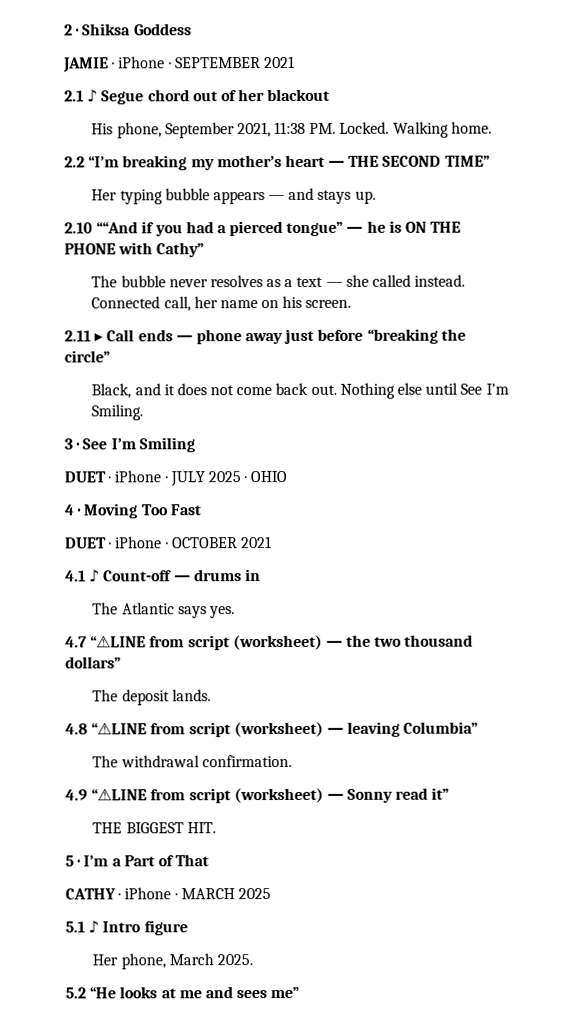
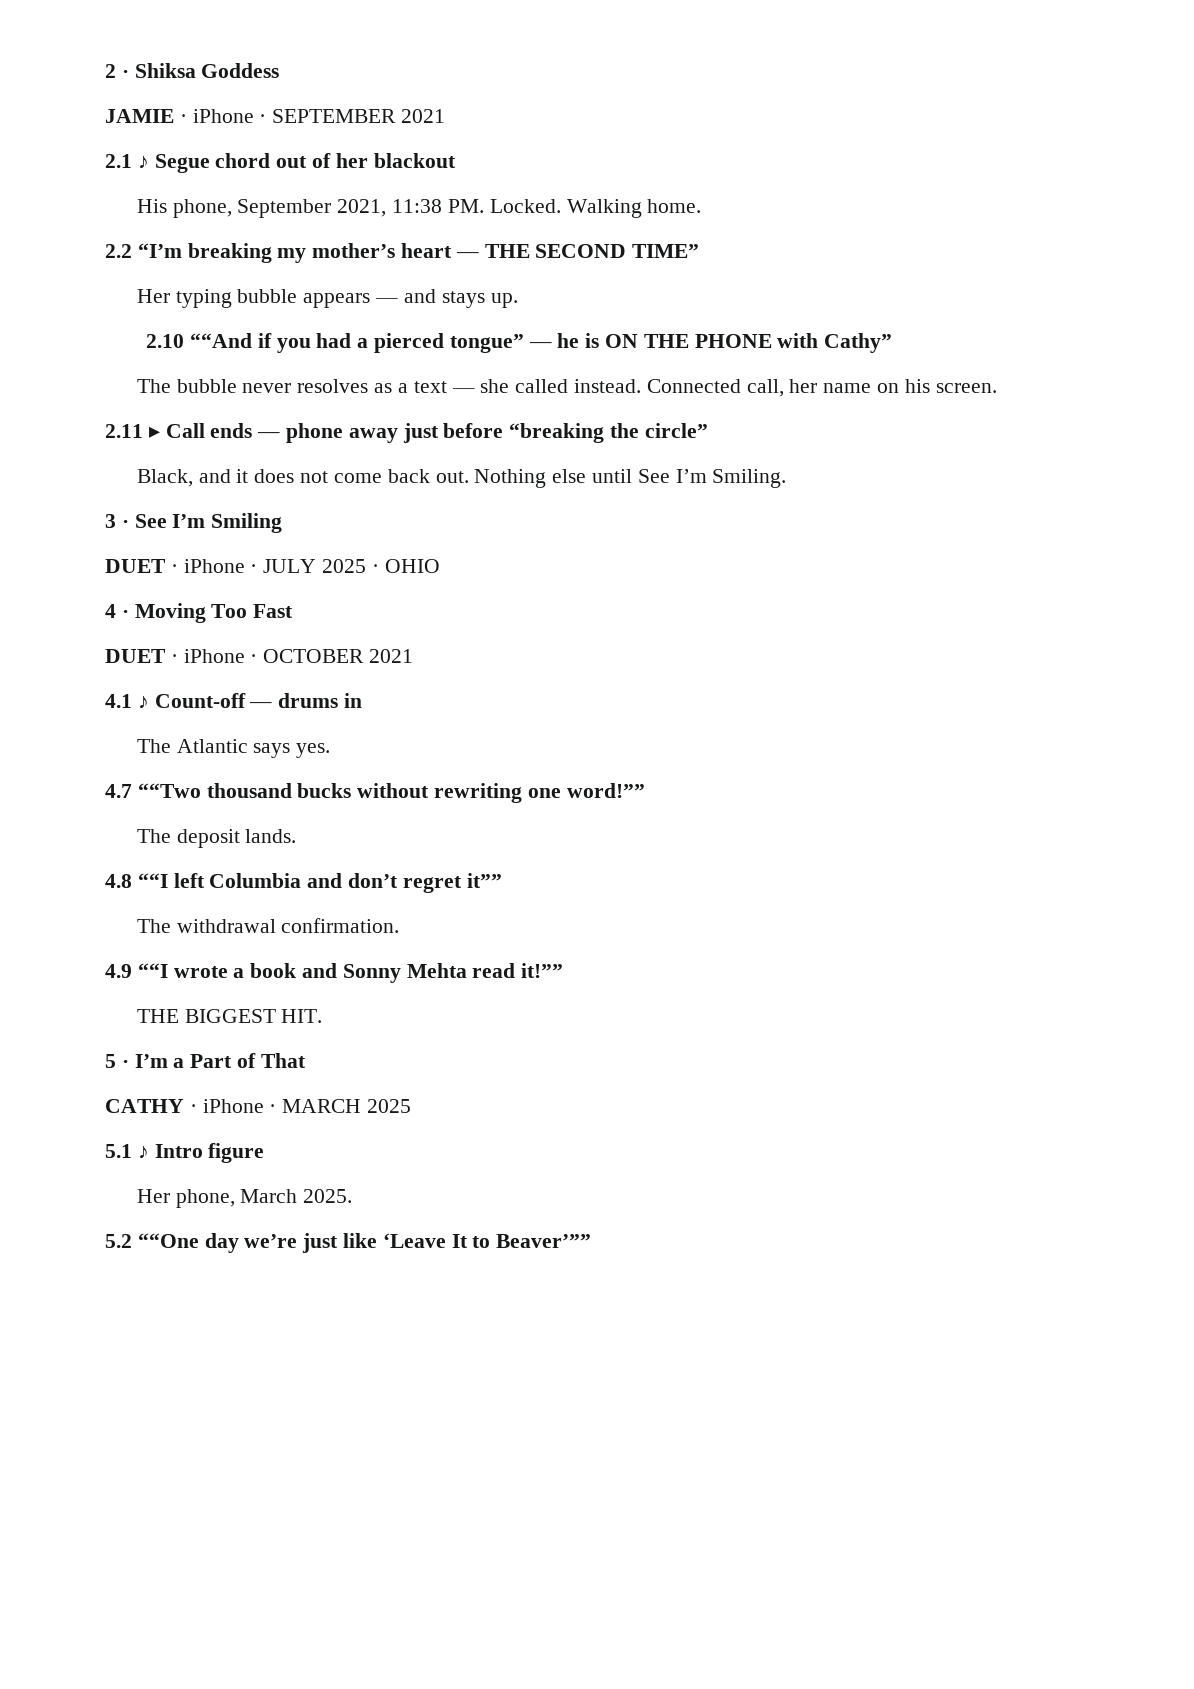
- 4.7 “⚠LINE from script (worksheet) — the two thousand dollars”
+ 4.7 ““Two thousand bucks without rewriting one word!””
  The deposit lands.
- 4.8 “⚠LINE from script (worksheet) — leaving Columbia”
+ 4.8 ““I left Columbia and don’t regret it””
  The withdrawal confirmation.
- 4.9 “⚠LINE from script (worksheet) — Sonny read it”
+ 4.9 ““I wrote a book and Sonny Mehta read it!””
- 5.2 “He looks at me and sees me”
+ 5.2 ““One day we’re just like ‘Leave It to Beaver’””

